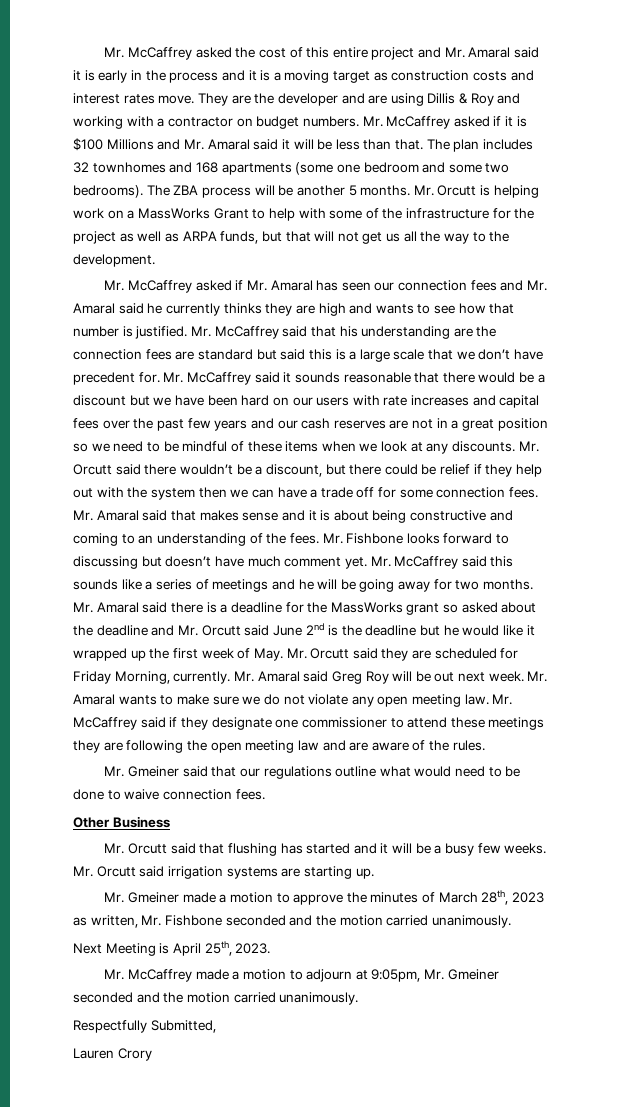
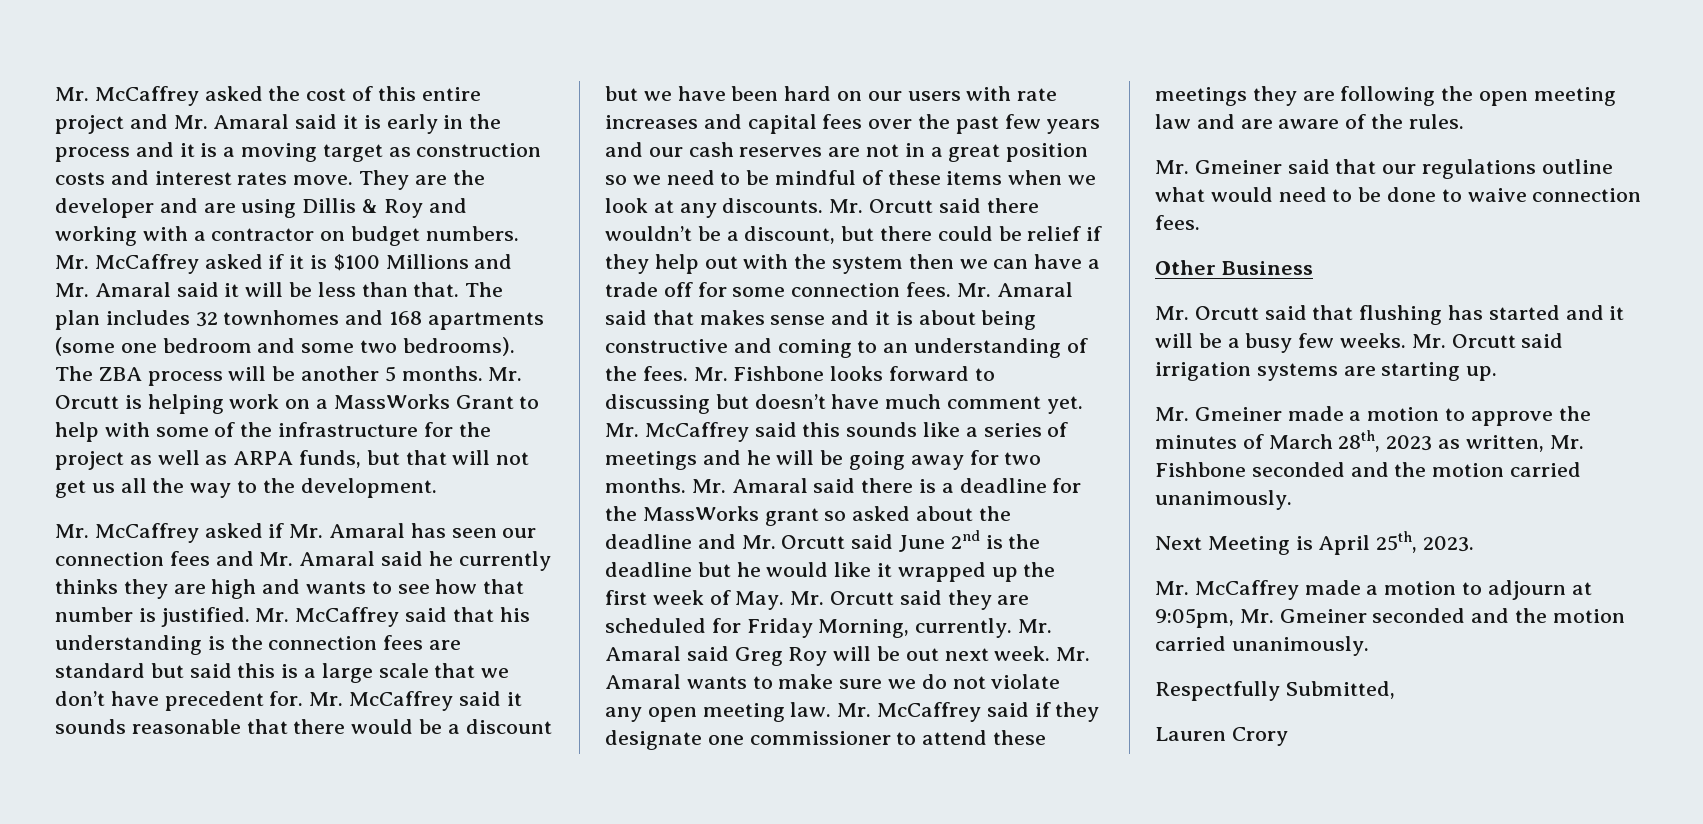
- Mr. McCaffrey said that his understanding are the connection fees are standard but said this is a large scale that we don’t have precedent for.
+ Mr. McCaffrey said that his understanding is the connection fees are standard but said this is a large scale that we don’t have precedent for.

